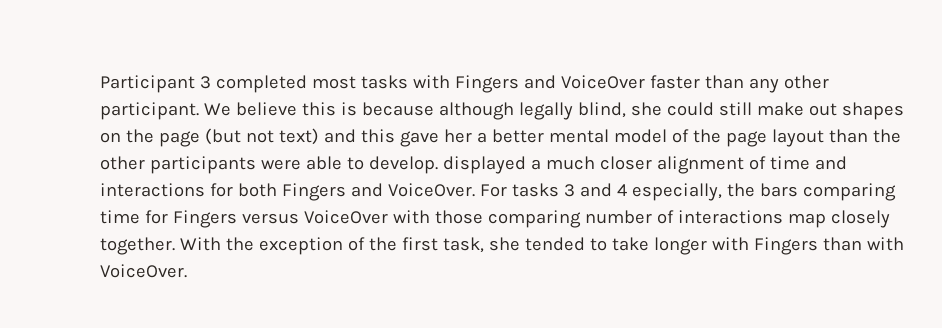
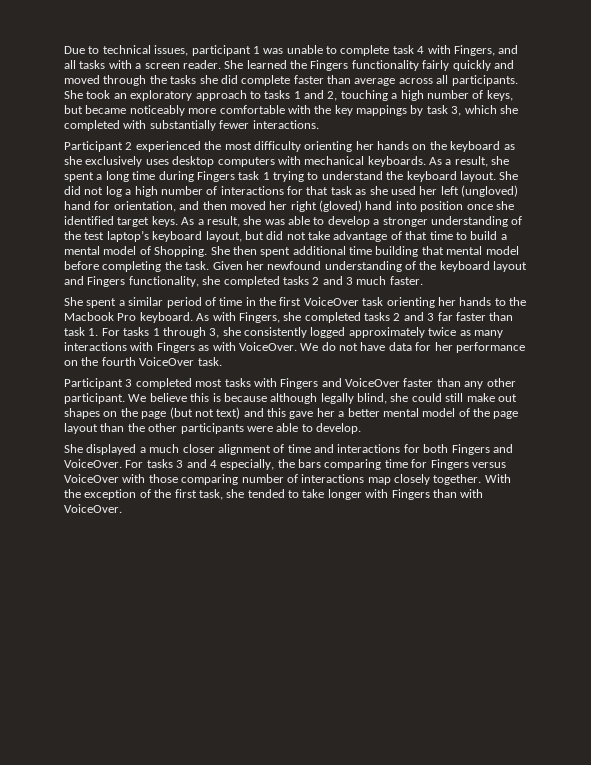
+ Due to technical issues, participant 1 was unable to complete task 4 with Fingers, and all tasks with a screen reader. She learned the Fingers functionality fairly quickly and moved through the tasks she did complete faster than average across all participants. She took an exploratory approach to tasks 1 and 2, touching a high number of keys, but became noticeably more comfortable with the key mappings by task 3, which she completed with substantially fewer interactions.
+ Participant 2 experienced the most difficulty orienting her hands on the keyboard as she exclusively uses desktop computers with mechanical keyboards. As a result, she spent a long time during Fingers task 1 trying to understand the keyboard layout. She did not log a high number of interactions for that task as she used her left (ungloved) hand for orientation, and then moved her right (gloved) hand into position once she identified target keys. As a result, she was able to develop a stronger understanding of the test laptop’s keyboard layout, but did not take advantage of that time to build a mental model of Shopping. She then spent additional time building that mental model before completing the task. Given her newfound understanding of the keyboard layout and Fingers functionality, she completed tasks 2 and 3 much faster.
+ She spent a similar period of time in the first VoiceOver task orienting her hands to the Macbook Pro keyboard. As with Fingers, she completed tasks 2 and 3 far faster than task 1. For tasks 1 through 3, she consistently logged approximately twice as many interactions with Fingers as with VoiceOver. We do not have data for her performance on the fourth VoiceOver task.
- We believe this is because although legally blind, she could still make out shapes on the page (but not text) and this gave her a better mental model of the page layout than the other participants were able to develop. displayed a much closer alignment of time and interactions for both Fingers and VoiceOver.
+ We believe this is because although legally blind, she could still make out shapes on the page (but not text) and this gave her a better mental model of the page layout than the other participants were able to develop.
+ She displayed a much closer alignment of time and interactions for both Fingers and VoiceOver.

